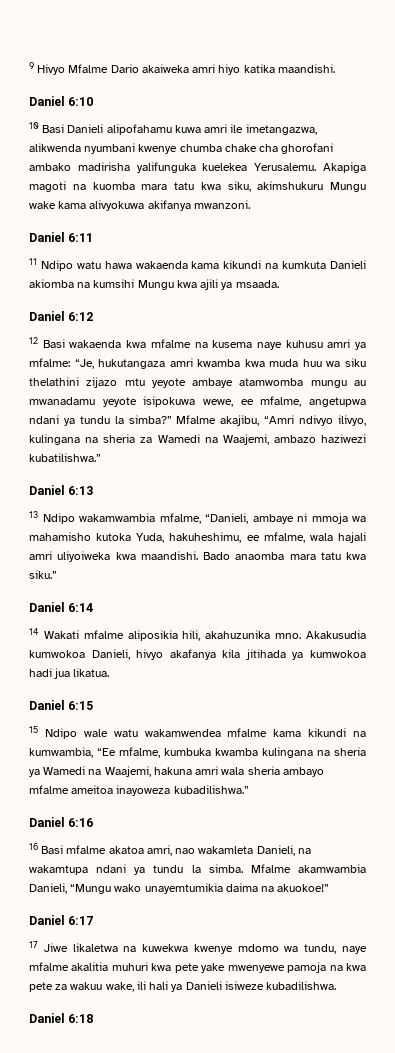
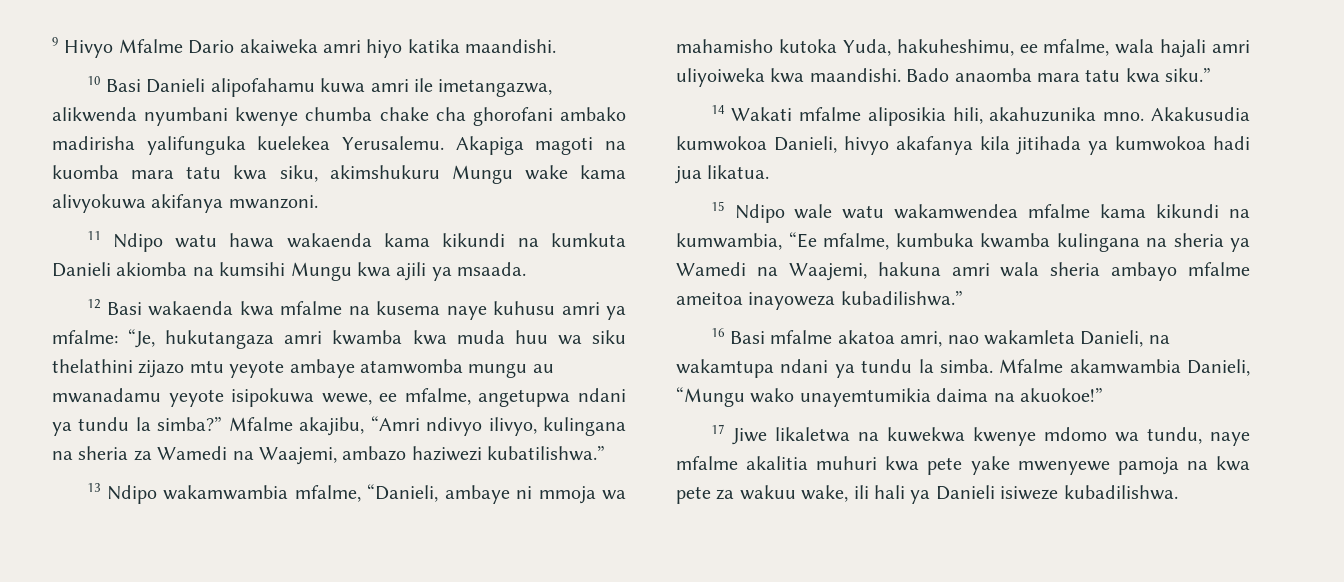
- Daniel 6:10
- Daniel 6:11
- Daniel 6:12
- Daniel 6:13
- Daniel 6:14
- Daniel 6:15
- Daniel 6:16
- Daniel 6:17
- Daniel 6:18

